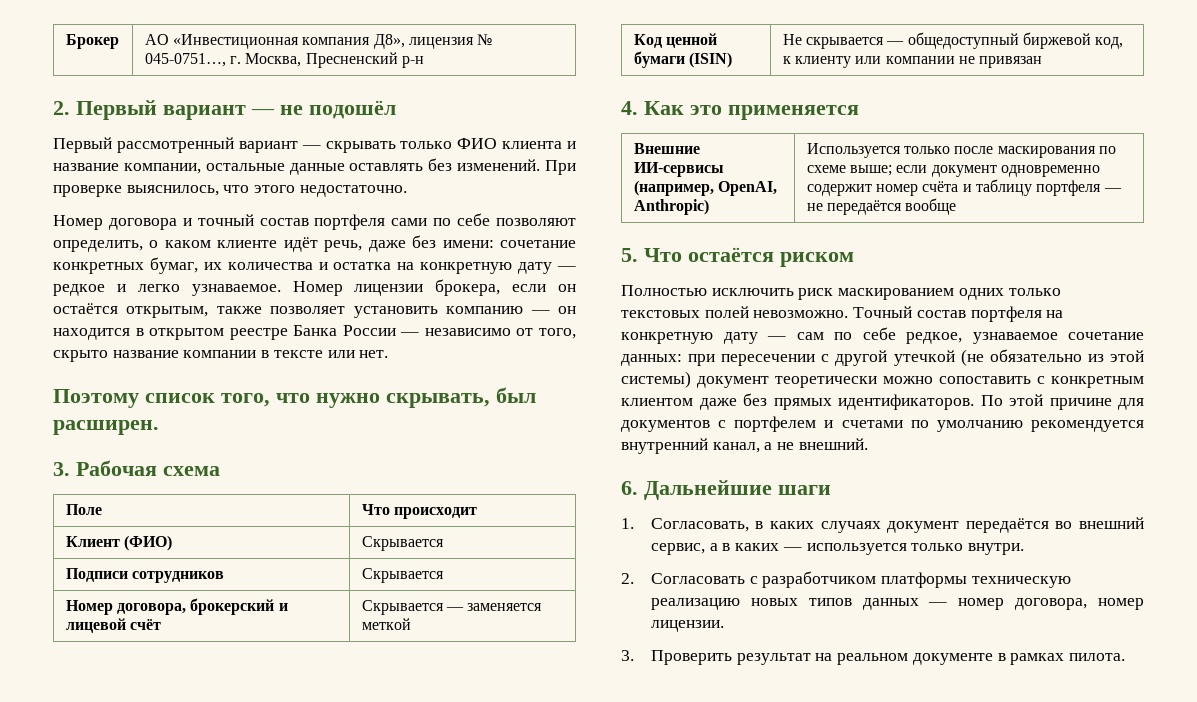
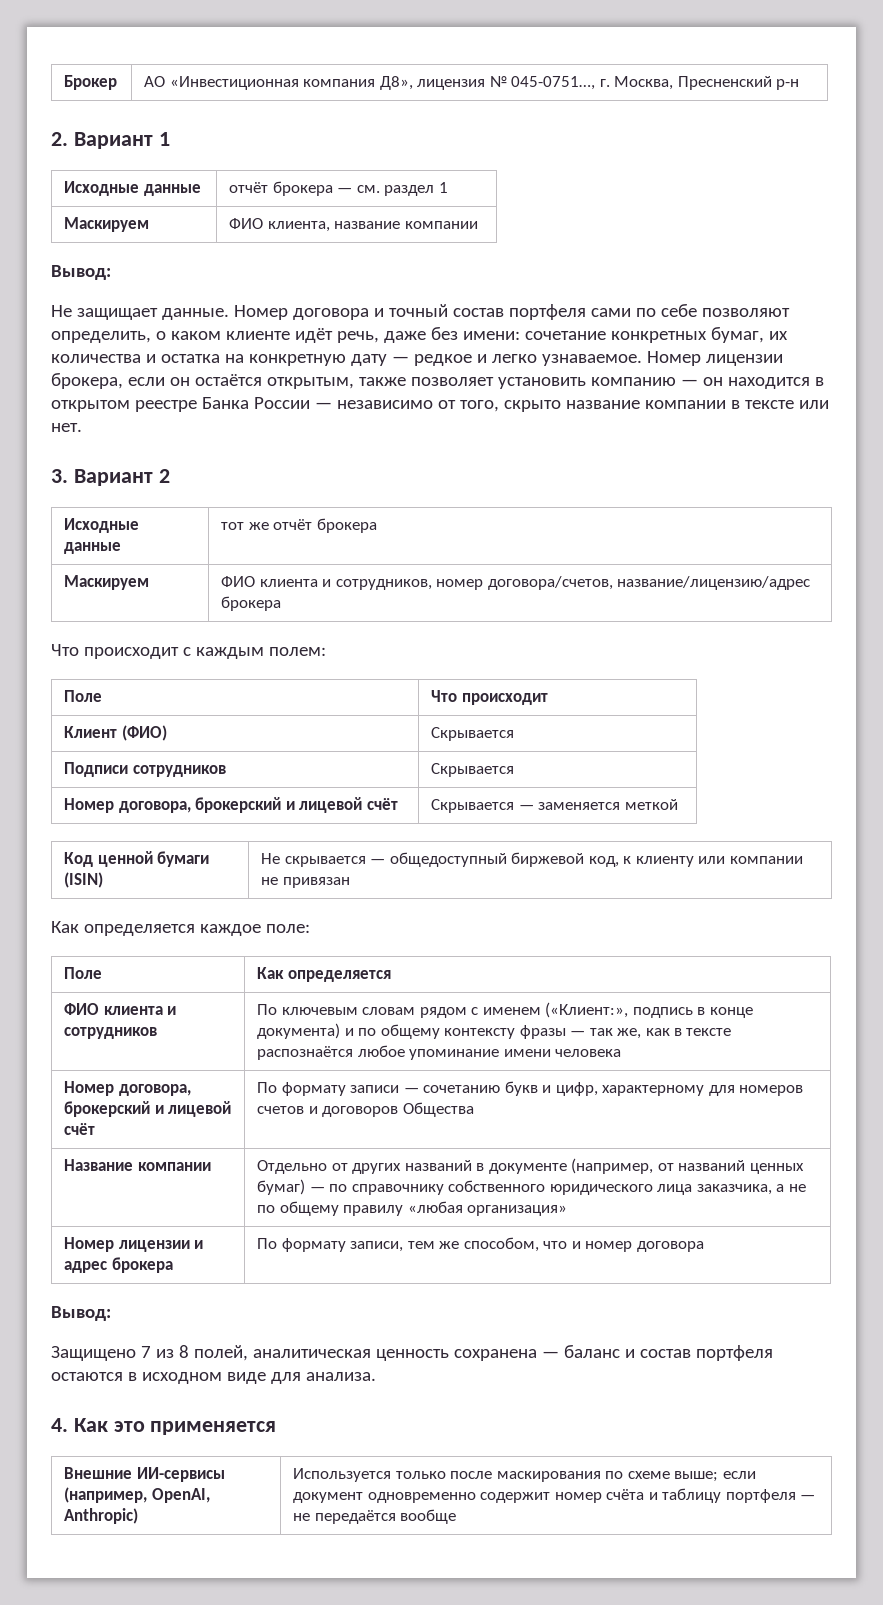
- 2. Первый вариант — не подошёл
- Первый рассмотренный вариант — скрывать только ФИО клиента и название компании, остальные данные оставлять без изменений. При проверке выяснилось, что этого недостаточно.
- Номер договора и точный состав портфеля сами по себе позволяют определить, о каком клиенте идёт речь, даже без имени: сочетание конкретных бумаг, их количества и остатка на конкретную дату — редкое и легко узнаваемое.
+ 2. Вариант 1
+ Исходные данные | отчёт брокера — см. раздел 1
+ Маскируем | ФИО клиента, название компании
+ Вывод:
+ Не защищает данные. Номер договора и точный состав портфеля сами по себе позволяют определить, о каком клиенте идёт речь, даже без имени: сочетание конкретных бумаг, их количества и остатка на конкретную дату — редкое и легко узнаваемое.
- Поэтому список того, что нужно скрывать, был расширен.
- 3. Рабочая схема
+ 3. Вариант 2
+ Исходные данные | тот же отчёт брокера
+ Маскируем | ФИО клиента и сотрудников, номер договора/счетов, название/лицензию/адрес брокера
+ Что происходит с каждым полем:
+ Как определяется каждое поле:
+ Поле | Как определяется
+ ФИО клиента и сотрудников | По ключевым словам рядом с именем («Клиент:», подпись в конце документа) и по общему контексту фразы — так же, как в тексте распознаётся любое упоминание имени человека
+ Номер договора, брокерский и лицевой счёт | По формату записи — сочетанию букв и цифр, характерному для номеров счетов и договоров Общества
+ Название компании | Отдельно от других названий в документе (например, от названий ценных бумаг) — по справочнику собственного юридического лица заказчика, а не по общему правилу «любая организация»
+ Номер лицензии и адрес брокера | По формату записи, тем же способом, что и номер договора
+ Вывод:
+ Защищено 7 из 8 полей, аналитическая ценность сохранена — баланс и состав портфеля остаются в исходном виде для анализа.
- 5. Что остаётся риском
- Полностью исключить риск маскированием одних только текстовых полей невозможно. Точный состав портфеля на конкретную дату — сам по себе редкое, узнаваемое сочетание данных: при пересечении с другой утечкой (не обязательно из этой системы) документ теоретически можно сопоставить с конкретным клиентом даже без прямых идентификаторов. По этой причине для документов с портфелем и счетами по умолчанию рекомендуется внутренний канал, а не внешний.
- 6. Дальнейшие шаги
- 1. Согласовать, в каких случаях документ передаётся во внешний сервис, а в каких — используется только внутри.
- 2. Согласовать с разработчиком платформы техническую реализацию новых типов данных — номер договора, номер лицензии.
- 3. Проверить результат на реальном документе в рамках пилота.

